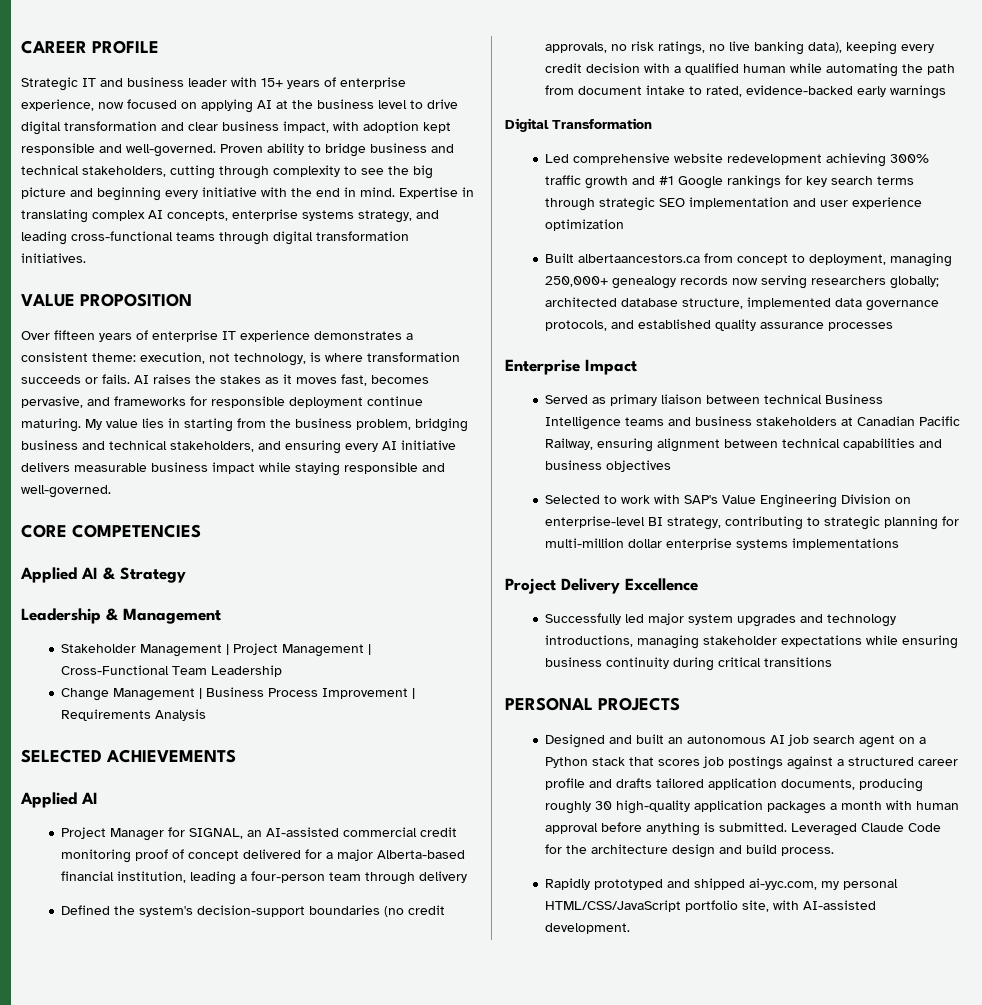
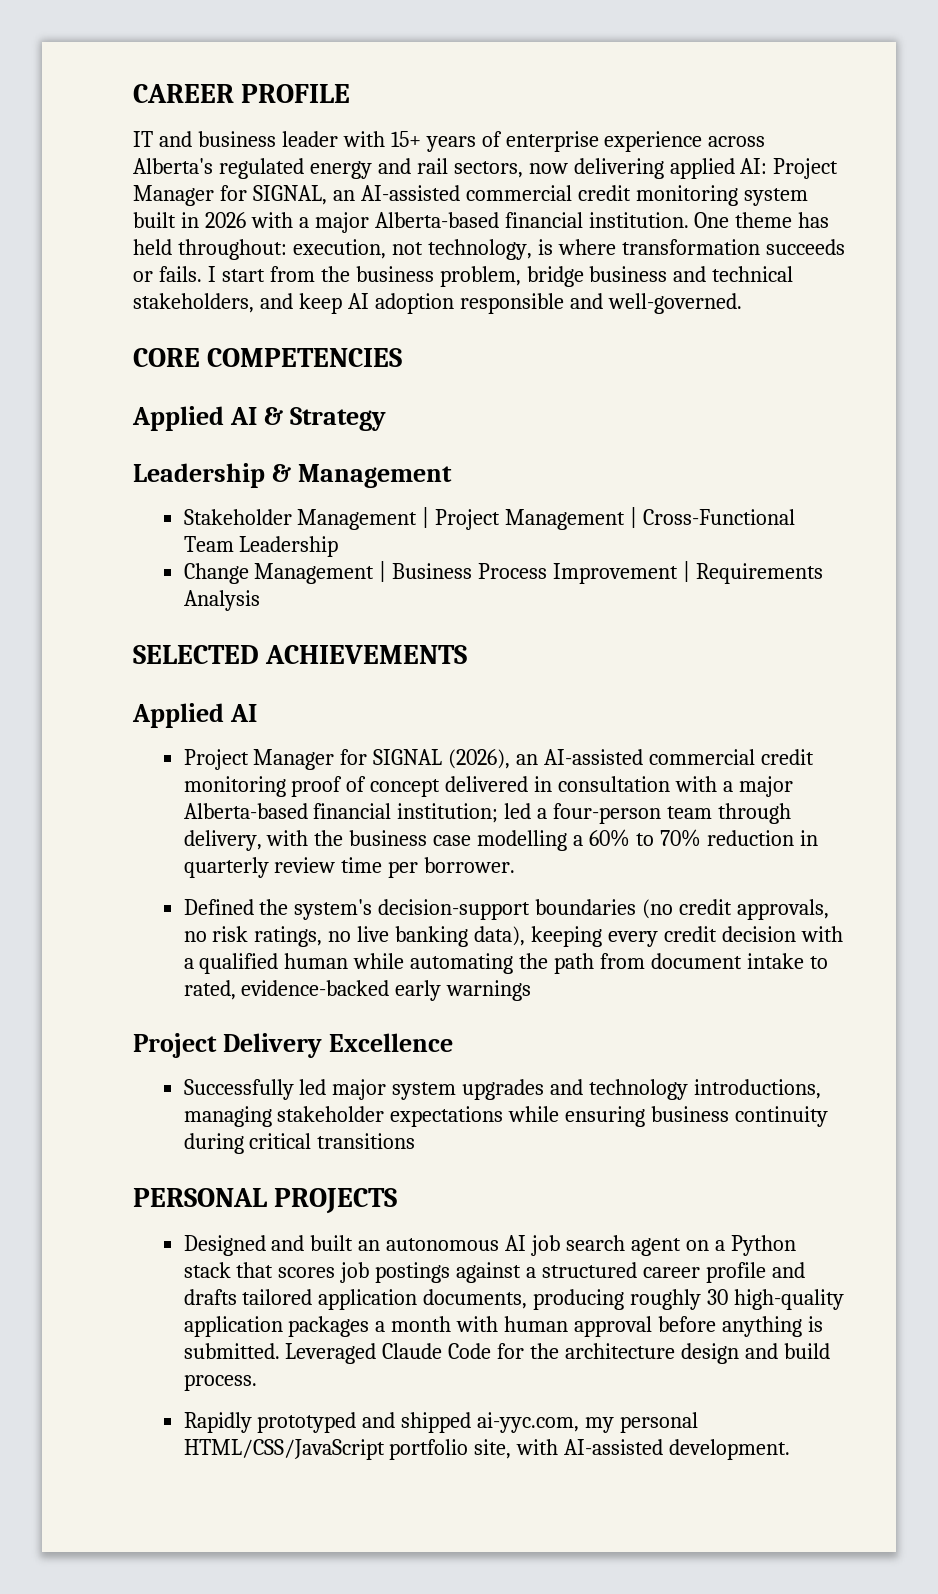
- Strategic IT and business leader with 15+ years of enterprise experience, now focused on applying AI at the business level to drive digital transformation and clear business impact, with adoption kept responsible and well-governed. Proven ability to bridge business and technical stakeholders, cutting through complexity to see the big picture and beginning every initiative with the end in mind. Expertise in translating complex AI concepts, enterprise systems strategy, and leading cross-functional teams through digital transformation initiatives.
- VALUE PROPOSITION
- Over fifteen years of enterprise IT experience demonstrates a consistent theme: execution, not technology, is where transformation succeeds or fails.
+ IT and business leader with 15+ years of enterprise experience across Alberta's regulated energy and rail sectors, now delivering applied AI: Project Manager for SIGNAL, an AI-assisted commercial credit monitoring system built in 2026 with a major Alberta-based financial institution. One theme has held throughout: execution, not technology, is where transformation succeeds or fails.
- AI raises the stakes as it moves fast, becomes pervasive, and frameworks for responsible deployment continue maturing. My value lies in starting from the business problem, bridging business and technical stakeholders, and ensuring every AI initiative delivers measurable business impact while staying responsible and well-governed.
+ I start from the business problem, bridge business and technical stakeholders, and keep AI adoption responsible and well-governed.
- Project Manager for SIGNAL, an AI-assisted commercial credit monitoring proof of concept delivered for a major Alberta-based financial institution, leading a four-person team through delivery
+ Project Manager for SIGNAL (2026), an AI-assisted commercial credit monitoring proof of concept delivered in consultation with a major Alberta-based financial institution; led a four-person team through delivery, with the business case modelling a 60% to 70% reduction in quarterly review time per borrower.
- Digital Transformation
- Led comprehensive website redevelopment achieving 300% traffic growth and #1 Google rankings for key search terms through strategic SEO implementation and user experience optimization
- Built albertaancestors.ca from concept to deployment, managing 250,000+ genealogy records now serving researchers globally; architected database structure, implemented data governance protocols, and established quality assurance processes
- Enterprise Impact
- Served as primary liaison between technical Business Intelligence teams and business stakeholders at Canadian Pacific Railway, ensuring alignment between technical capabilities and business objectives
- Selected to work with SAP's Value Engineering Division on enterprise-level BI strategy, contributing to strategic planning for multi-million dollar enterprise systems implementations

